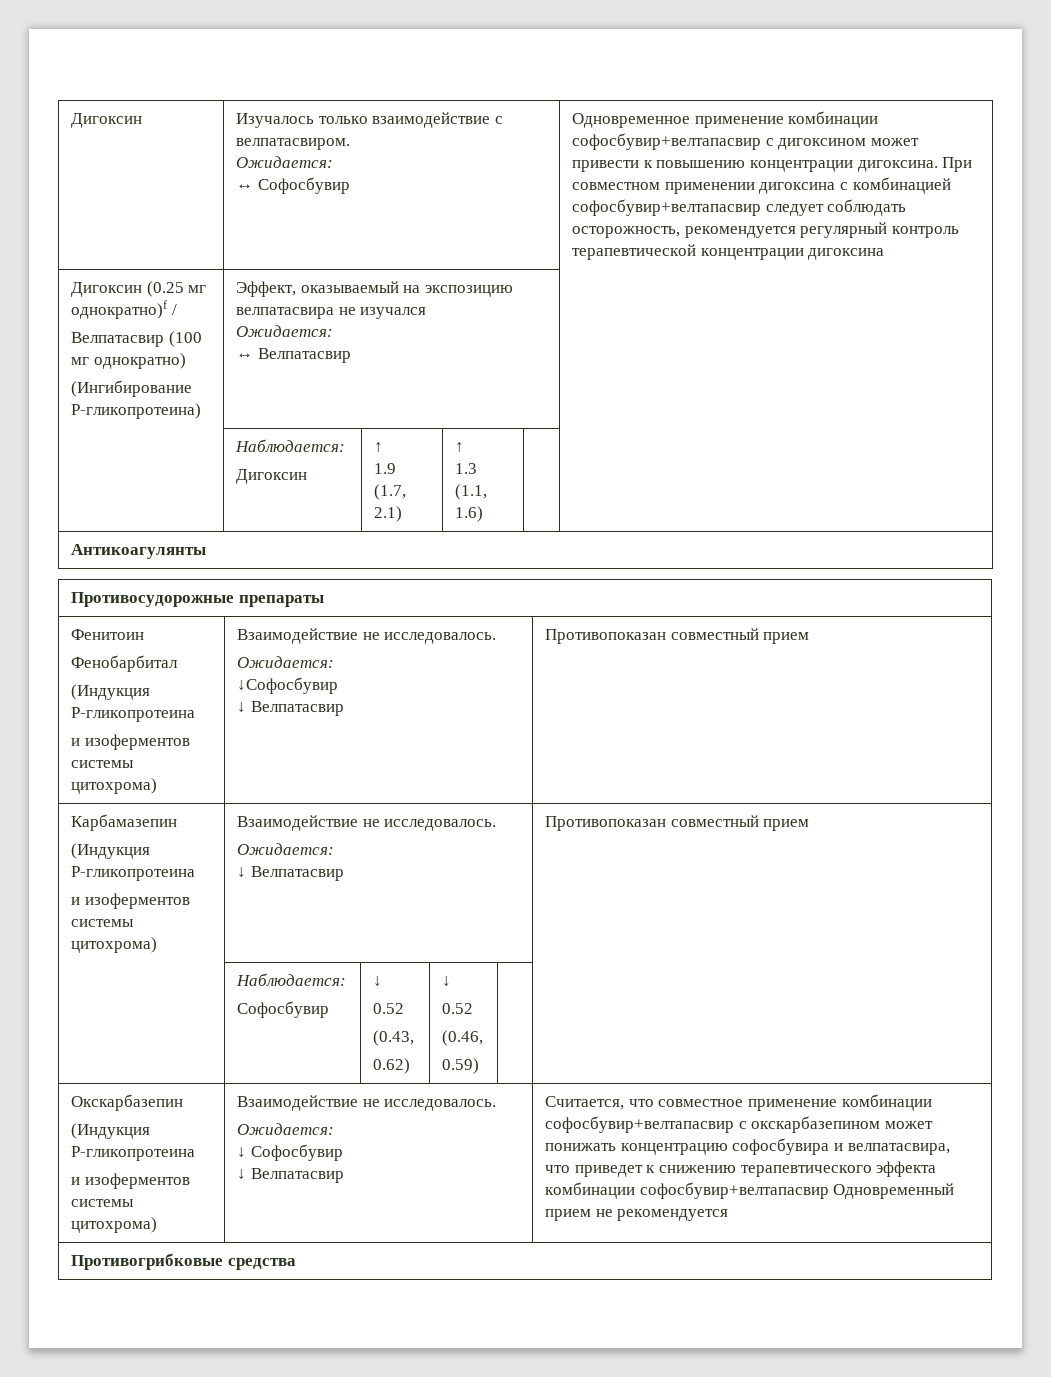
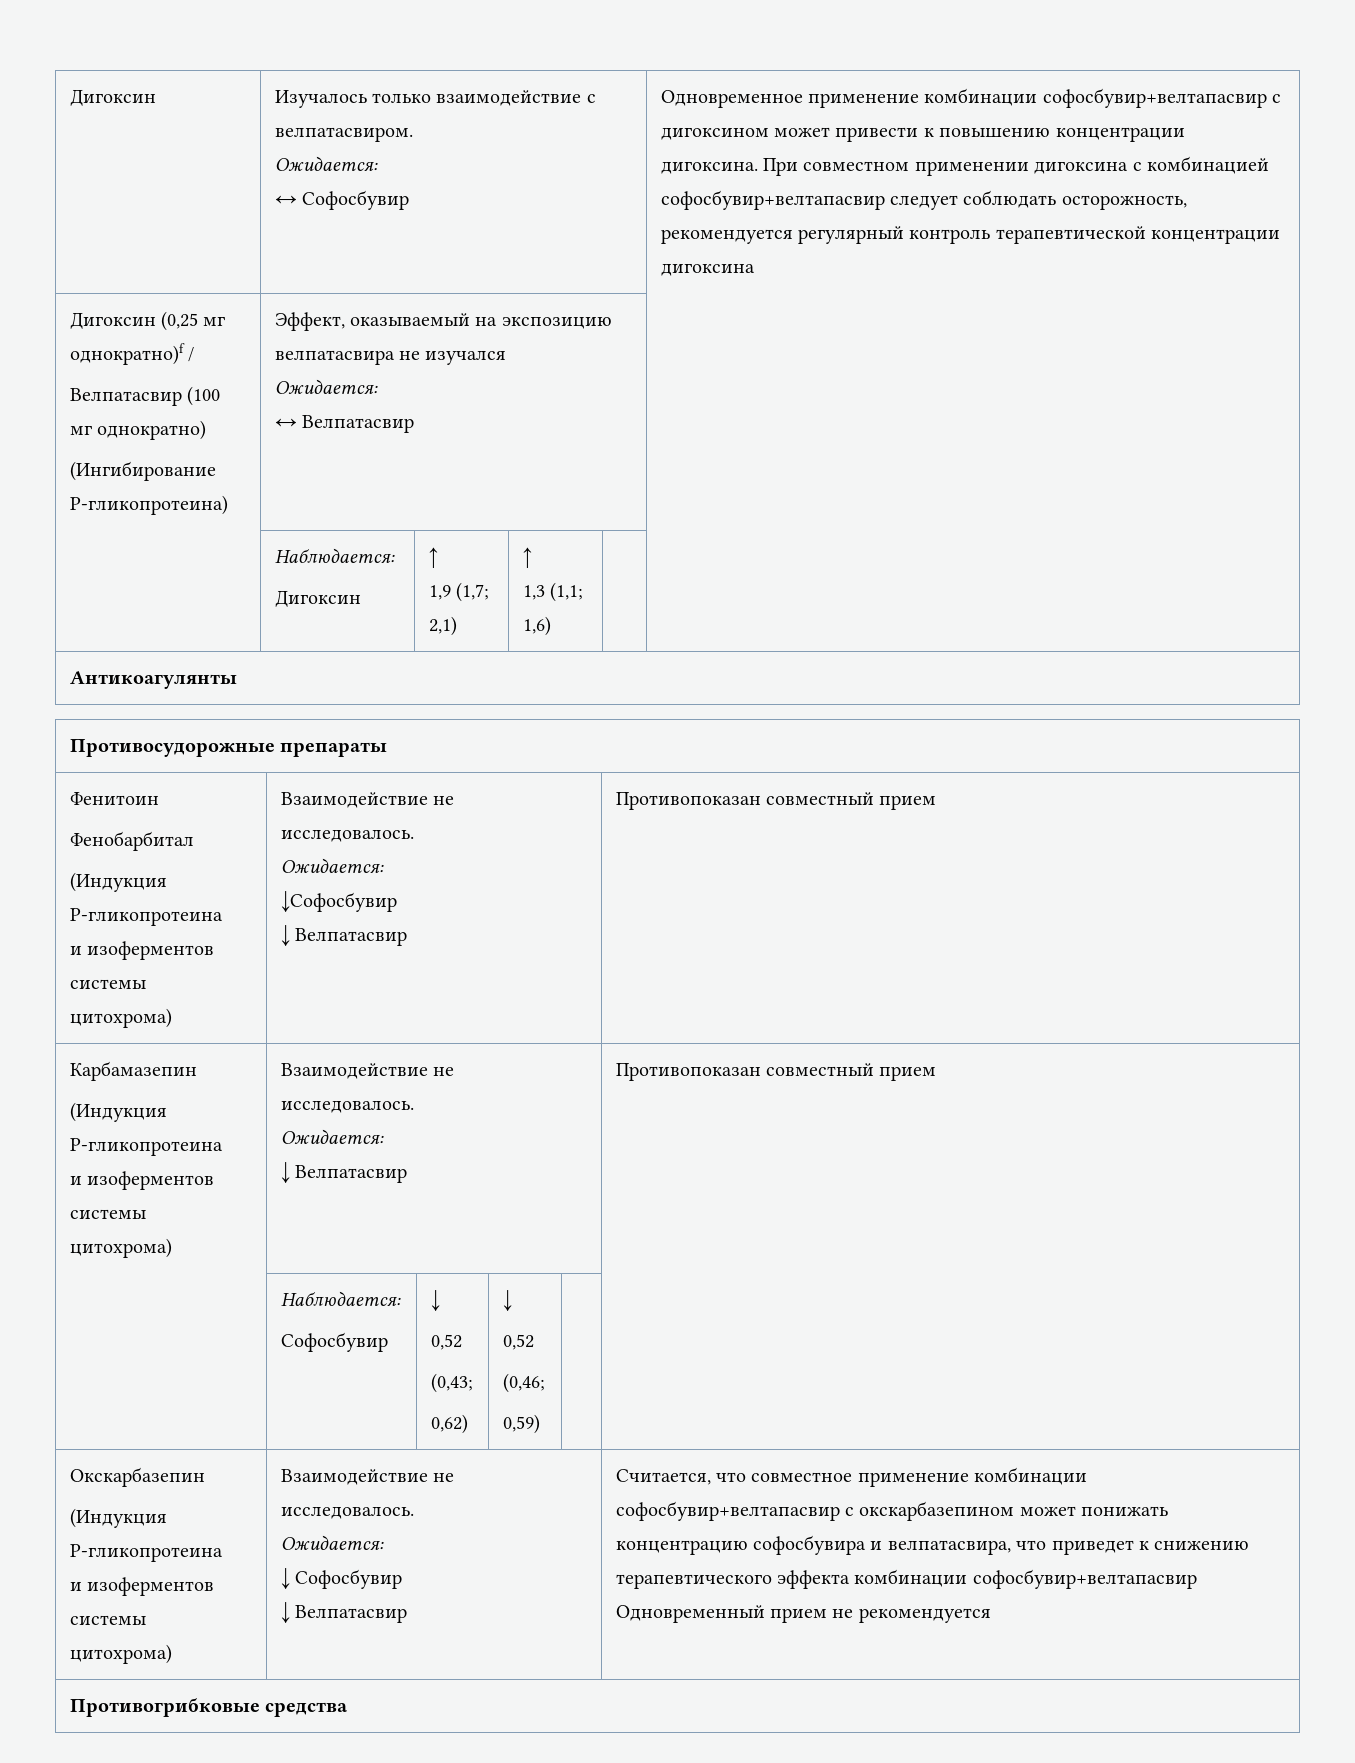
- Дигоксин (0.25 мг однократно)f /
+ Дигоксин (0,25 мг однократно)f /
  Велпатасвир (100 мг однократно)
  (Ингибирование P-гликопротеина) | Эффект, оказываемый на экспозицию велпатасвира не изучался
  Ожидается:
  ↔ Велпатасвир |
  | Наблюдается:
  Дигоксин | ↑
- 1.9 (1.7, 2.1) | ↑
- 1.3 (1.1, 1.6) | |
+ 1,9 (1,7; 2,1) | ↑
+ 1,3 (1,1; 1,6) | |
  Карбамазепин
  (Индукция Р-гликопротеина
  и изоферментов системы цитохрома) | Взаимодействие не исследовалось.
  Ожидается:
  ↓ Велпатасвир | Противопоказан совместный прием
  | Наблюдается:
  Софосбувир | ↓
- 0.52
- (0.43,
- 0.62) | ↓
- 0.52
- (0.46,
- 0.59) | |
+ 0,52
+ (0,43;
+ 0,62) | ↓
+ 0,52
+ (0,46;
+ 0,59) | |

